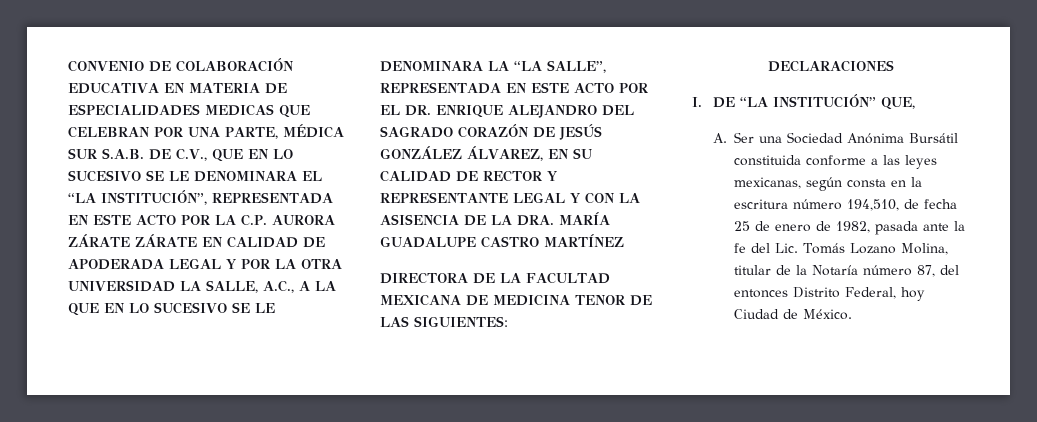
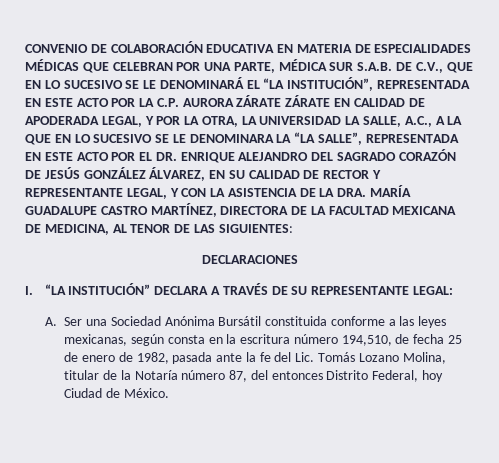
- CONVENIO DE COLABORACIÓN EDUCATIVA EN MATERIA DE ESPECIALIDADES MEDICAS QUE CELEBRAN POR UNA PARTE, MÉDICA SUR S.A.B. DE C.V., QUE EN LO SUCESIVO SE LE DENOMINARA EL “LA INSTITUCIÓN”, REPRESENTADA EN ESTE ACTO POR LA C.P. AURORA ZÁRATE ZÁRATE EN CALIDAD DE APODERADA LEGAL Y POR LA OTRA UNIVERSIDAD LA SALLE, A.C., A LA QUE EN LO SUCESIVO SE LE DENOMINARA LA “LA SALLE”, REPRESENTADA EN ESTE ACTO POR EL DR. ENRIQUE ALEJANDRO DEL SAGRADO CORAZÓN DE JESÚS GONZÁLEZ ÁLVAREZ, EN SU CALIDAD DE RECTOR Y REPRESENTANTE LEGAL Y CON LA ASISENCIA DE LA DRA. MARÍA GUADALUPE CASTRO MARTÍNEZ
- DIRECTORA DE LA FACULTAD MEXICANA DE MEDICINA TENOR DE LAS SIGUIENTES:
+ CONVENIO DE COLABORACIÓN EDUCATIVA EN MATERIA DE ESPECIALIDADES MÉDICAS QUE CELEBRAN POR UNA PARTE, MÉDICA SUR S.A.B. DE C.V., QUE EN LO SUCESIVO SE LE DENOMINARÁ EL “LA INSTITUCIÓN”, REPRESENTADA EN ESTE ACTO POR LA C.P. AURORA ZÁRATE ZÁRATE EN CALIDAD DE APODERADA LEGAL, Y POR LA OTRA, LA UNIVERSIDAD LA SALLE, A.C., A LA QUE EN LO SUCESIVO SE LE DENOMINARA LA “LA SALLE”, REPRESENTADA EN ESTE ACTO POR EL DR. ENRIQUE ALEJANDRO DEL SAGRADO CORAZÓN DE JESÚS GONZÁLEZ ÁLVAREZ, EN SU CALIDAD DE RECTOR Y REPRESENTANTE LEGAL, Y CON LA ASISTENCIA DE LA DRA. MARÍA GUADALUPE CASTRO MARTÍNEZ, DIRECTORA DE LA FACULTAD MEXICANA DE MEDICINA, AL TENOR DE LAS SIGUIENTES:
- I. DE “LA INSTITUCIÓN” QUE,
+ I. “LA INSTITUCIÓN” DECLARA A TRAVÉS DE SU REPRESENTANTE LEGAL:

